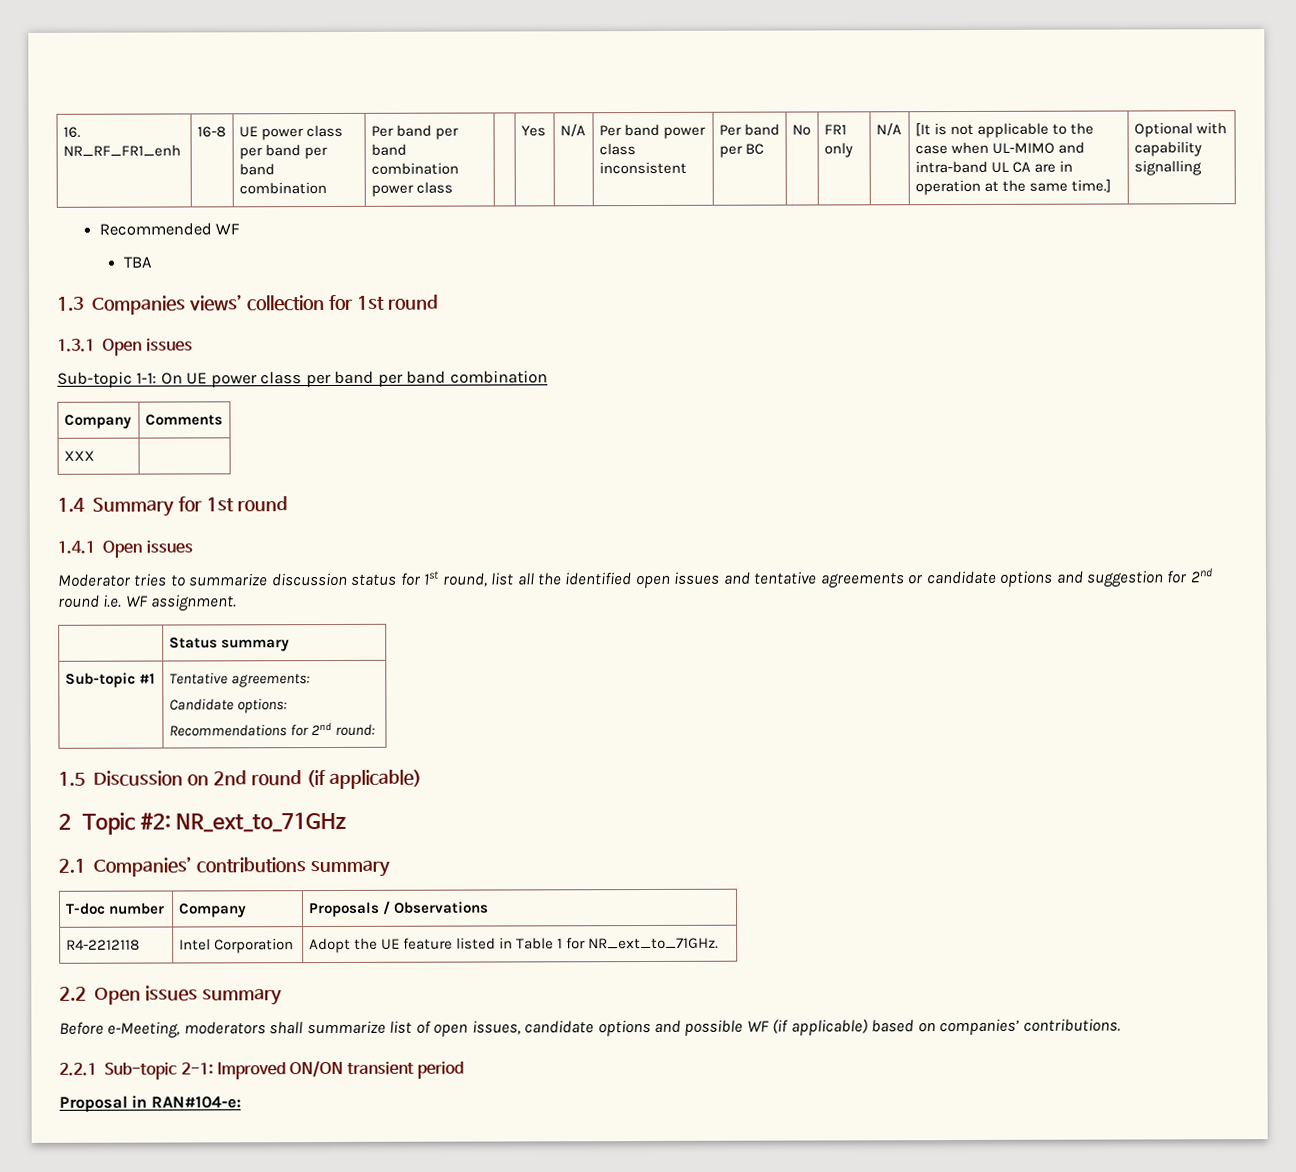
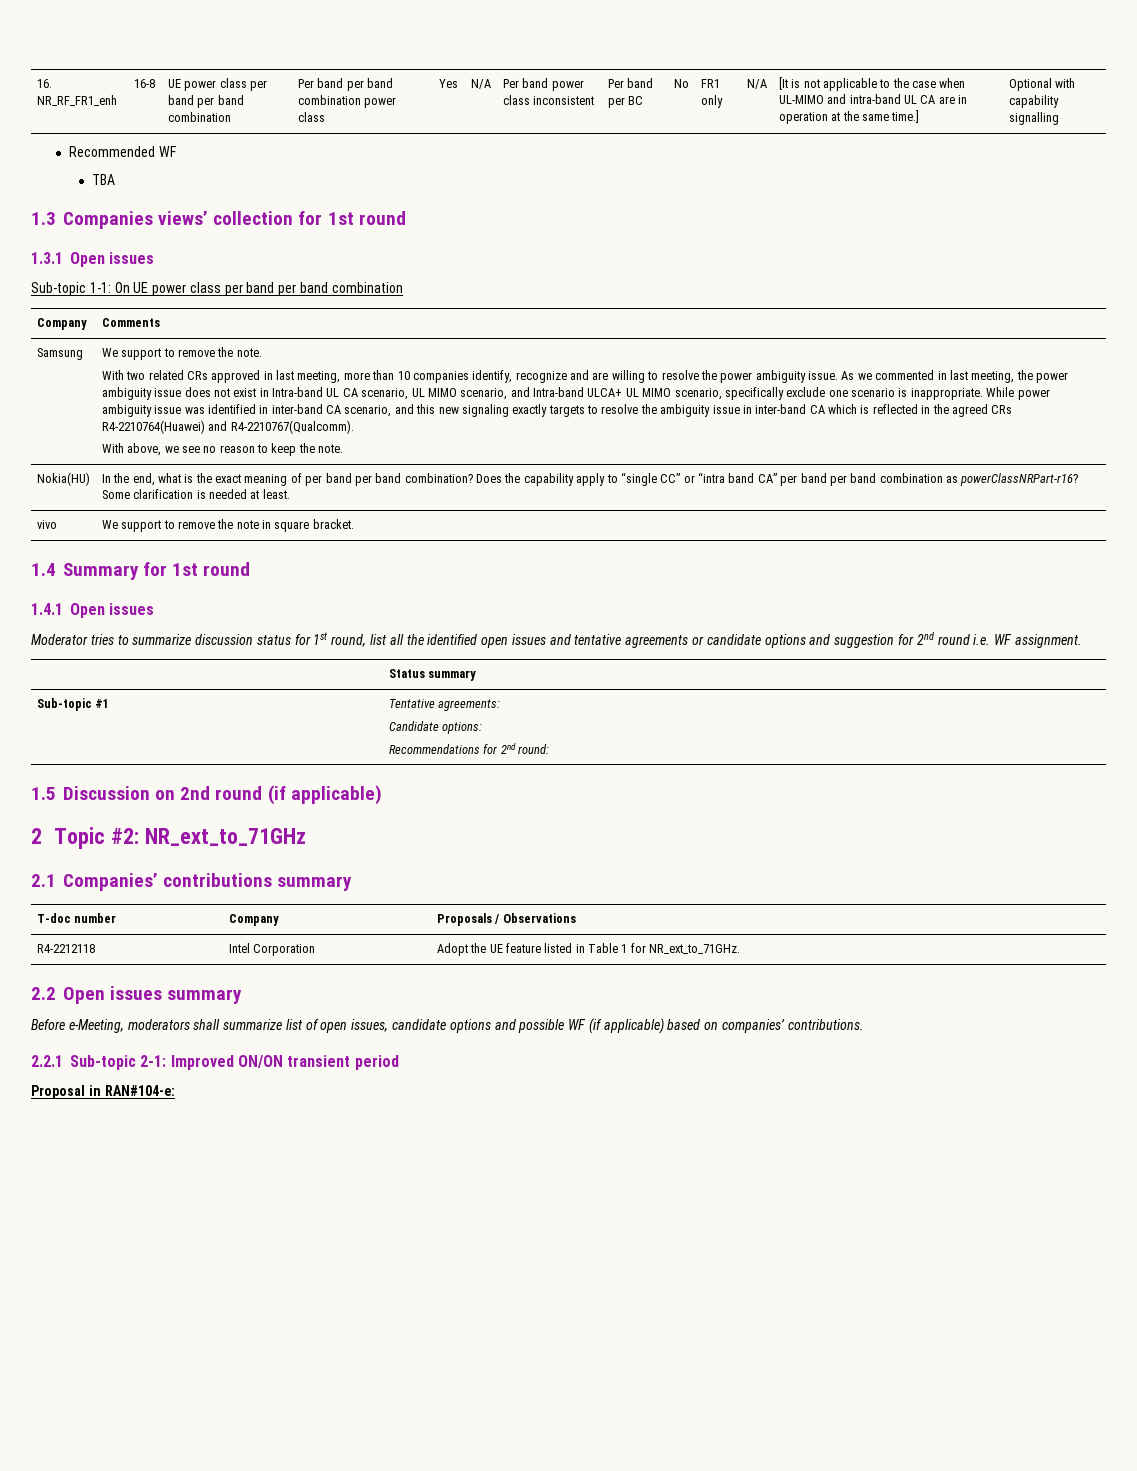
- XXX
+ Samsung | We support to remove the note.
+ With two related CRs approved in last meeting, more than 10 companies identify, recognize and are willing to resolve the power ambiguity issue. As we commented in last meeting, the power ambiguity issue does not exist in Intra-band UL CA scenario, UL MIMO scenario, and Intra-band ULCA+ UL MIMO scenario, specifically exclude one scenario is inappropriate. While power ambiguity issue was identified in inter-band CA scenario, and this new signaling exactly targets to resolve the ambiguity issue in inter-band CA which is reflected in the agreed CRs R4-2210764(Huawei) and R4-2210767(Qualcomm).
+ With above, we see no reason to keep the note.
+ Nokia(HU) | In the end, what is the exact meaning of per band per band combination? Does the capability apply to “single CC” or “intra band CA” per band per band combination as powerClassNRPart-r16? Some clarification is needed at least.
+ vivo | We support to remove the note in square bracket.

